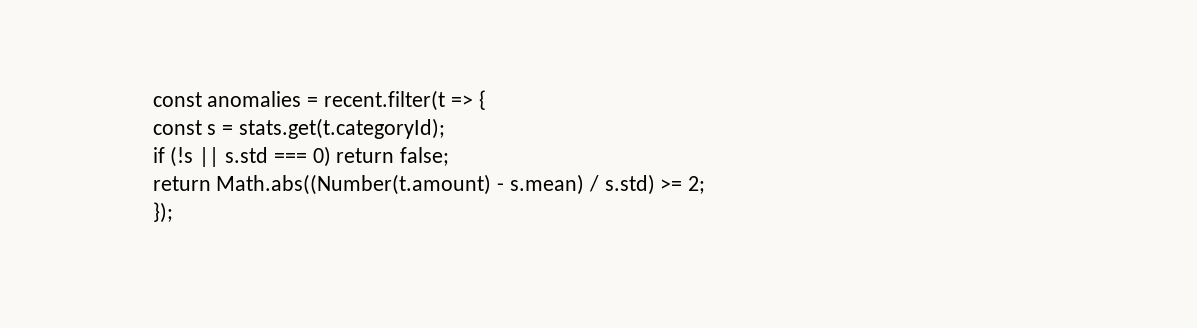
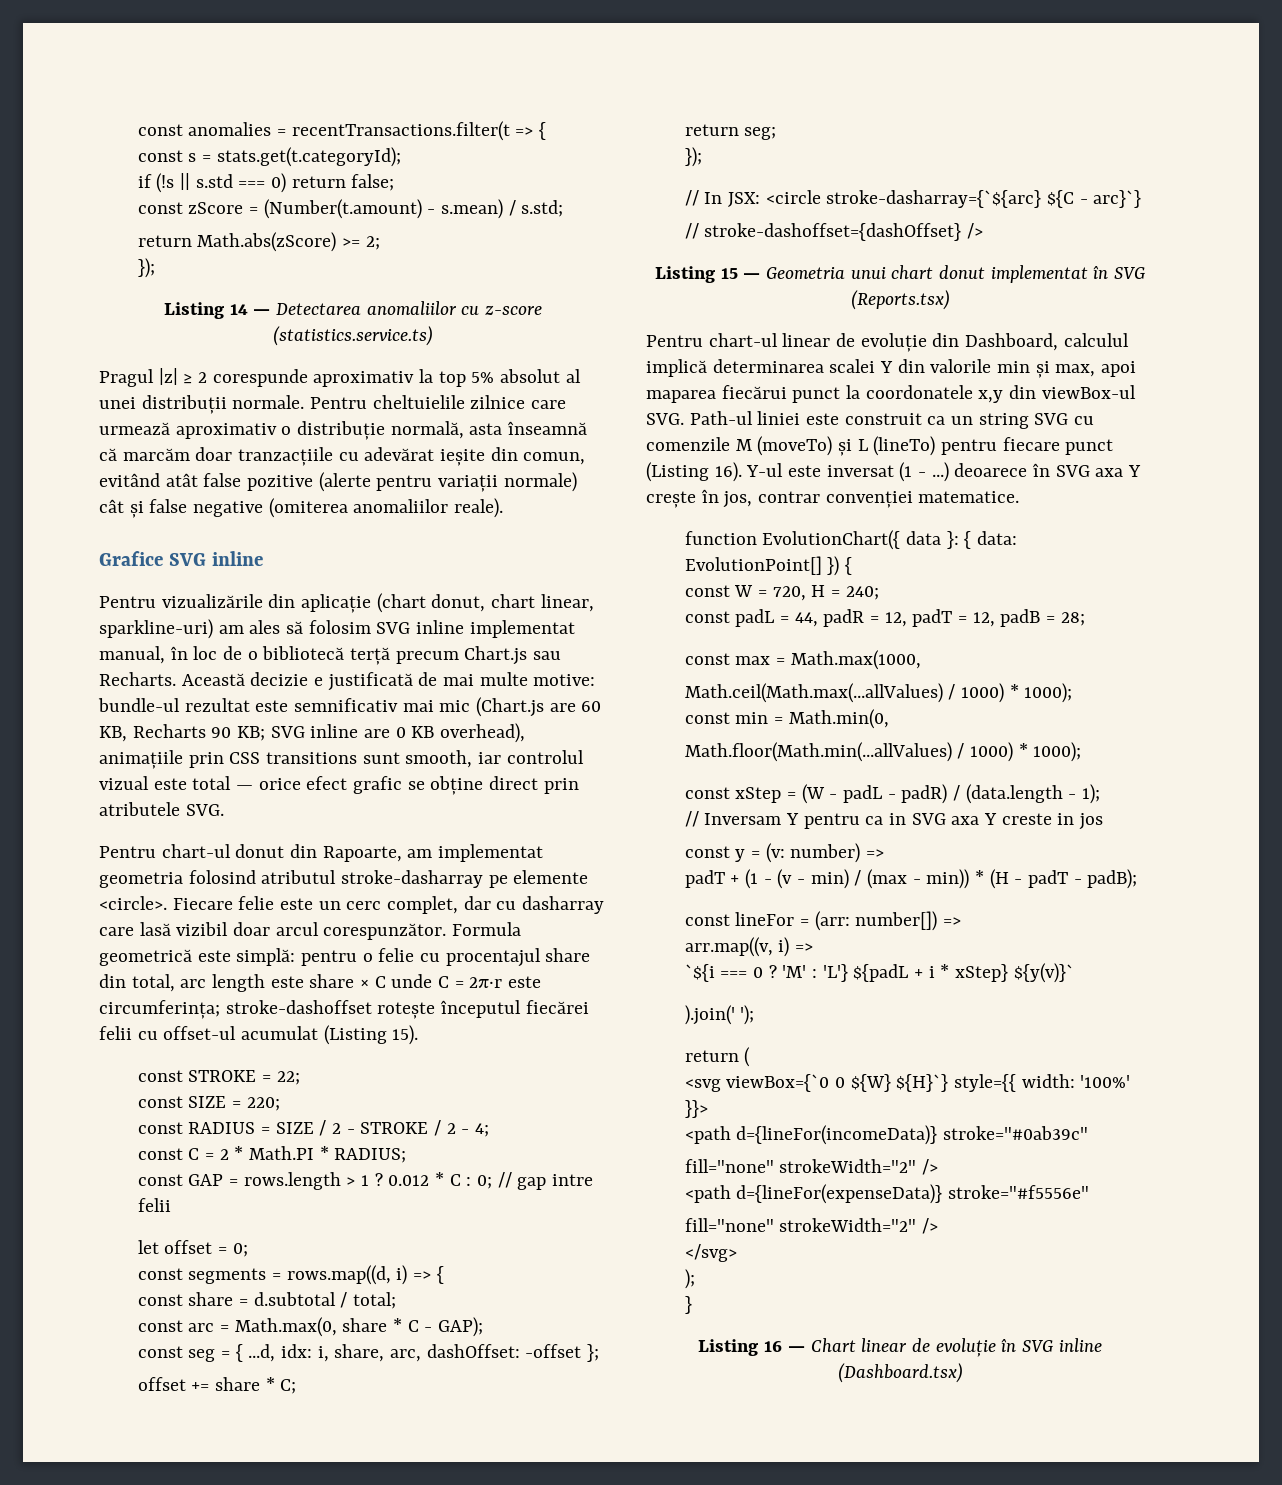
- const anomalies = recent.filter(t => {
+ const anomalies = recentTransactions.filter(t => {
- return Math.abs((Number(t.amount) - s.mean) / s.std) >= 2;
+ const zScore = (Number(t.amount) - s.mean) / s.std;
+ return Math.abs(zScore) >= 2;
  });
+ Listing 14 — Detectarea anomaliilor cu z-score (statistics.service.ts)
+ Pragul |z| ≥ 2 corespunde aproximativ la top 5% absolut al unei distribuții normale. Pentru cheltuielile zilnice care urmează aproximativ o distribuție normală, asta înseamnă că marcăm doar tranzacțiile cu adevărat ieșite din comun, evitând atât false pozitive (alerte pentru variații normale) cât și false negative (omiterea anomaliilor reale).
+ Grafice SVG inline
+ Pentru vizualizările din aplicație (chart donut, chart linear, sparkline-uri) am ales să folosim SVG inline implementat manual, în loc de o bibliotecă terță precum Chart.js sau Recharts. Această decizie e justificată de mai multe motive: bundle-ul rezultat este semnificativ mai mic (Chart.js are 60 KB, Recharts 90 KB; SVG inline are 0 KB overhead), animațiile prin CSS transitions sunt smooth, iar controlul vizual este total — orice efect grafic se obține direct prin atributele SVG.
+ Pentru chart-ul donut din Rapoarte, am implementat geometria folosind atributul stroke-dasharray pe elemente <circle>. Fiecare felie este un cerc complet, dar cu dasharray care lasă vizibil doar arcul corespunzător. Formula geometrică este simplă: pentru o felie cu procentajul share din total, arc length este share × C unde C = 2π·r este circumferința; stroke-dashoffset rotește începutul fiecărei felii cu offset-ul acumulat (Listing 15).
+ const STROKE = 22;
+ const SIZE = 220;
+ const RADIUS = SIZE / 2 - STROKE / 2 - 4;
+ const C = 2 * Math.PI * RADIUS;
+ const GAP = rows.length > 1 ? 0.012 * C : 0; // gap intre felii
+ let offset = 0;
+ const segments = rows.map((d, i) => {
+ const share = d.subtotal / total;
+ const arc = Math.max(0, share * C - GAP);
+ const seg = { ...d, idx: i, share, arc, dashOffset: -offset };
+ offset += share * C;
+ return seg;
+ });
+ // In JSX: <circle stroke-dasharray={`${arc} ${C - arc}`}
+ // stroke-dashoffset={dashOffset} />
+ Listing 15 — Geometria unui chart donut implementat în SVG (Reports.tsx)
+ Pentru chart-ul linear de evoluție din Dashboard, calculul implică determinarea scalei Y din valorile min și max, apoi maparea fiecărui punct la coordonatele x,y din viewBox-ul SVG. Path-ul liniei este construit ca un string SVG cu comenzile M (moveTo) și L (lineTo) pentru fiecare punct (Listing 16). Y-ul este inversat (1 - ...) deoarece în SVG axa Y crește în jos, contrar convenției matematice.
+ function EvolutionChart({ data }: { data: EvolutionPoint[] }) {
+ const W = 720, H = 240;
+ const padL = 44, padR = 12, padT = 12, padB = 28;
+ const max = Math.max(1000,
+ Math.ceil(Math.max(...allValues) / 1000) * 1000);
+ const min = Math.min(0,
+ Math.floor(Math.min(...allValues) / 1000) * 1000);
+ const xStep = (W - padL - padR) / (data.length - 1);
+ // Inversam Y pentru ca in SVG axa Y creste in jos
+ const y = (v: number) =>
+ padT + (1 - (v - min) / (max - min)) * (H - padT - padB);
+ const lineFor = (arr: number[]) =>
+ arr.map((v, i) =>
+ `${i === 0 ? 'M' : 'L'} ${padL + i * xStep} ${y(v)}`
+ ).join(' ');
+ return (
+ <svg viewBox={`0 0 ${W} ${H}`} style={{ width: '100%' }}>
+ <path d={lineFor(incomeData)} stroke="#0ab39c"
+ fill="none" strokeWidth="2" />
+ <path d={lineFor(expenseData)} stroke="#f5556e"
+ fill="none" strokeWidth="2" />
+ </svg>
+ );
+ }
+ Listing 16 — Chart linear de evoluție în SVG inline (Dashboard.tsx)

